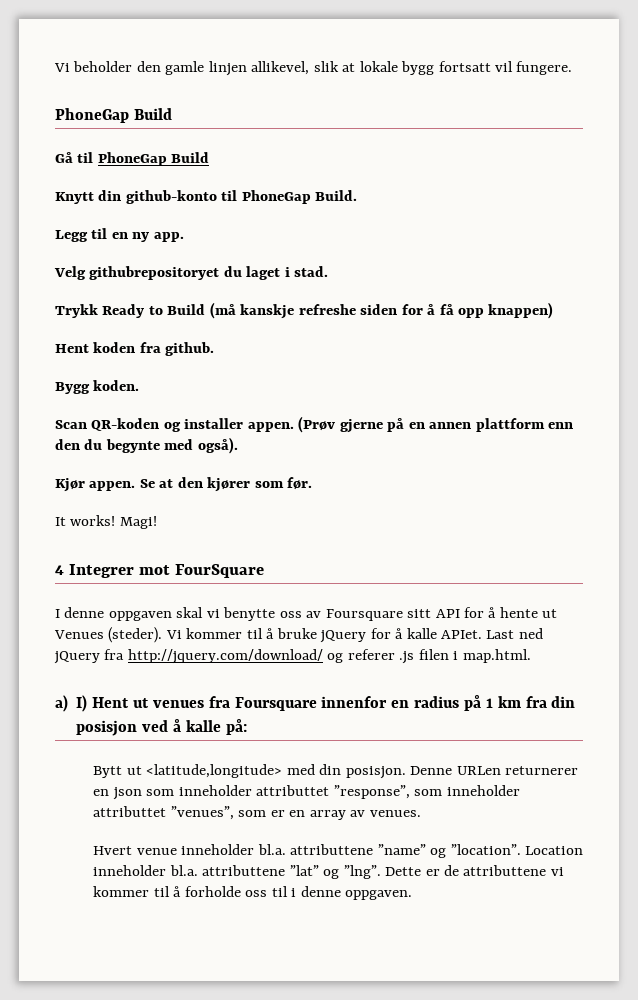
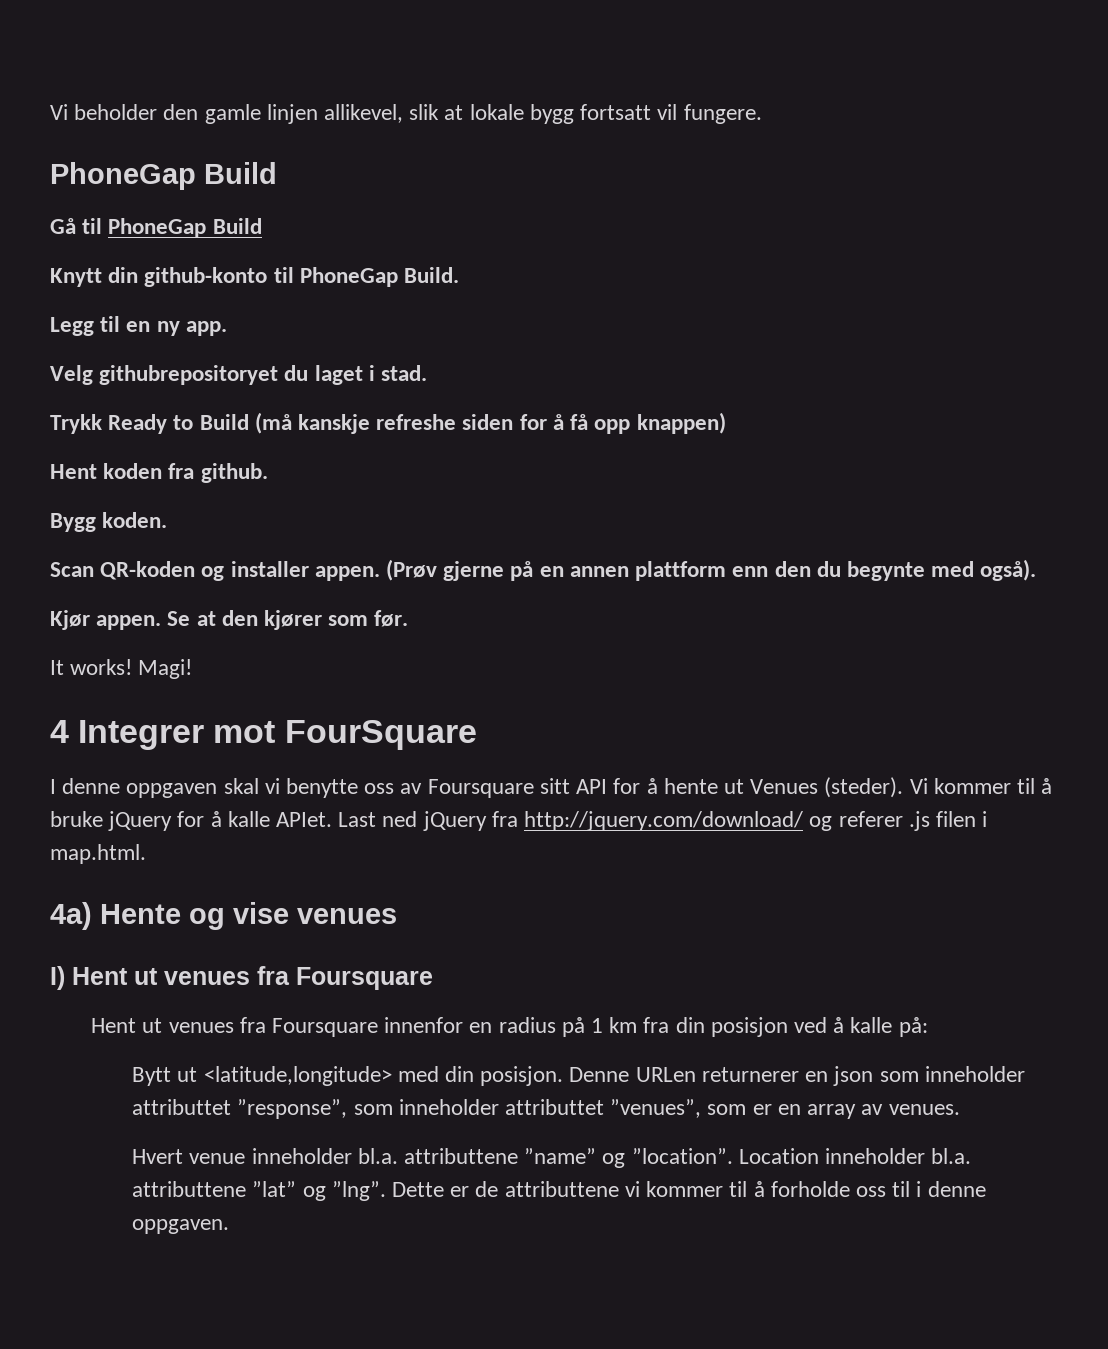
- a) I) Hent ut venues fra Foursquare innenfor en radius på 1 km fra din posisjon ved å kalle på:
+ 4a) Hente og vise venues
+ I) Hent ut venues fra Foursquare
+ Hent ut venues fra Foursquare innenfor en radius på 1 km fra din posisjon ved å kalle på:

